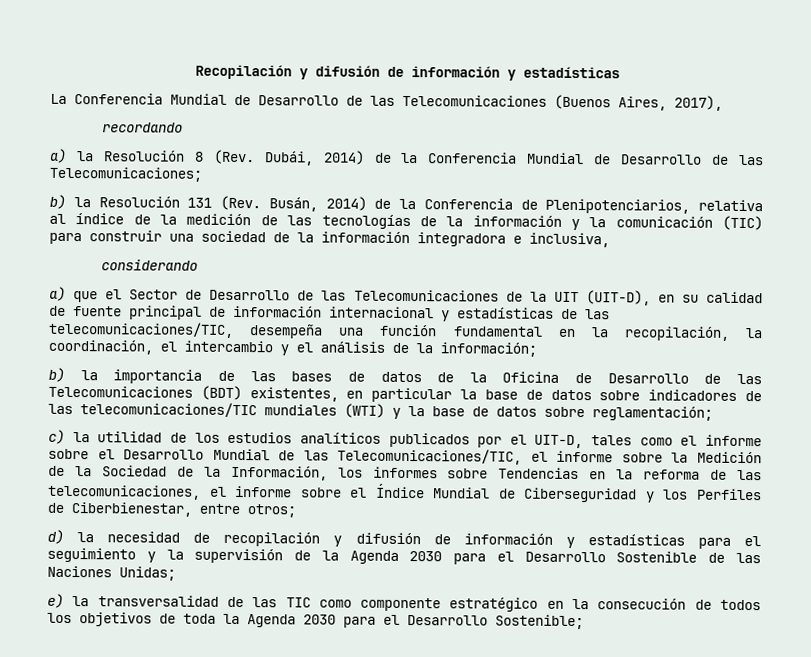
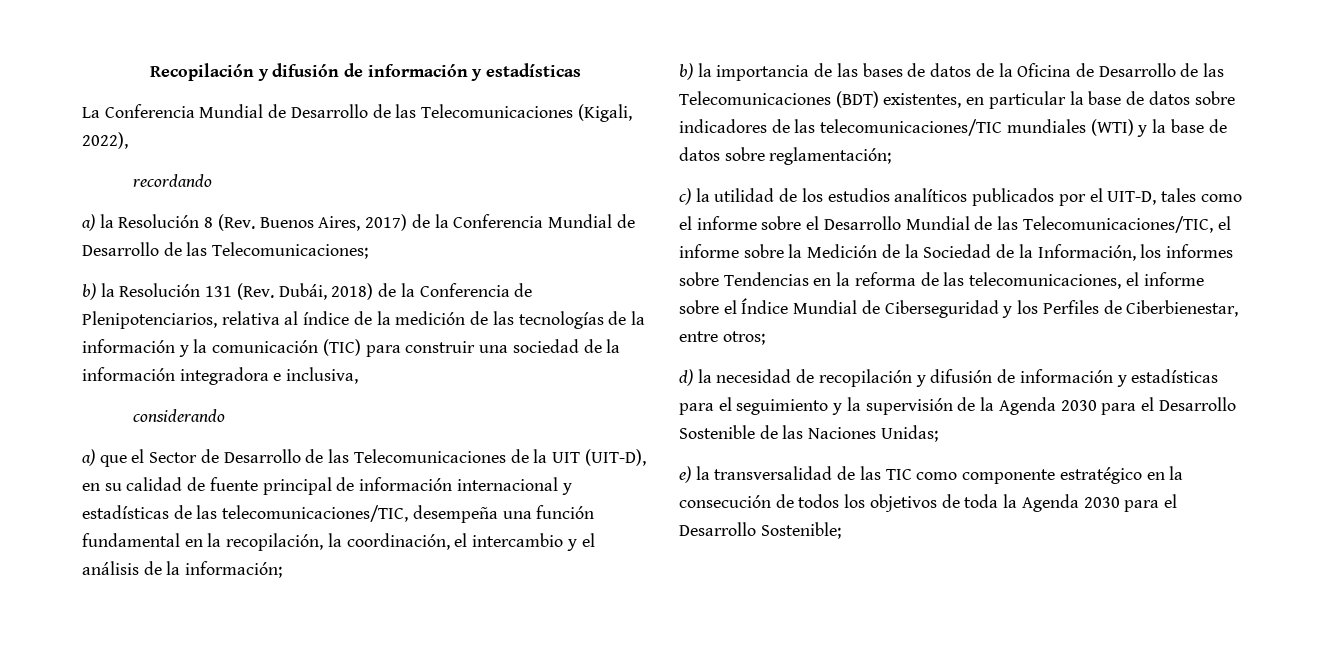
- La Conferencia Mundial de Desarrollo de las Telecomunicaciones (Buenos Aires, 2017),
+ La Conferencia Mundial de Desarrollo de las Telecomunicaciones (Kigali, 2022),
- a) la Resolución 8 (Rev. Dubái, 2014) de la Conferencia Mundial de Desarrollo de las Telecomunicaciones;
+ a) la Resolución 8 (Rev. Buenos Aires, 2017) de la Conferencia Mundial de Desarrollo de las Telecomunicaciones;
- b) la Resolución 131 (Rev. Busán, 2014) de la Conferencia de Plenipotenciarios, relativa al índice de la medición de las tecnologías de la información y la comunicación (TIC) para construir una sociedad de la información integradora e inclusiva,
+ b) la Resolución 131 (Rev. Dubái, 2018) de la Conferencia de Plenipotenciarios, relativa al índice de la medición de las tecnologías de la información y la comunicación (TIC) para construir una sociedad de la información integradora e inclusiva,

